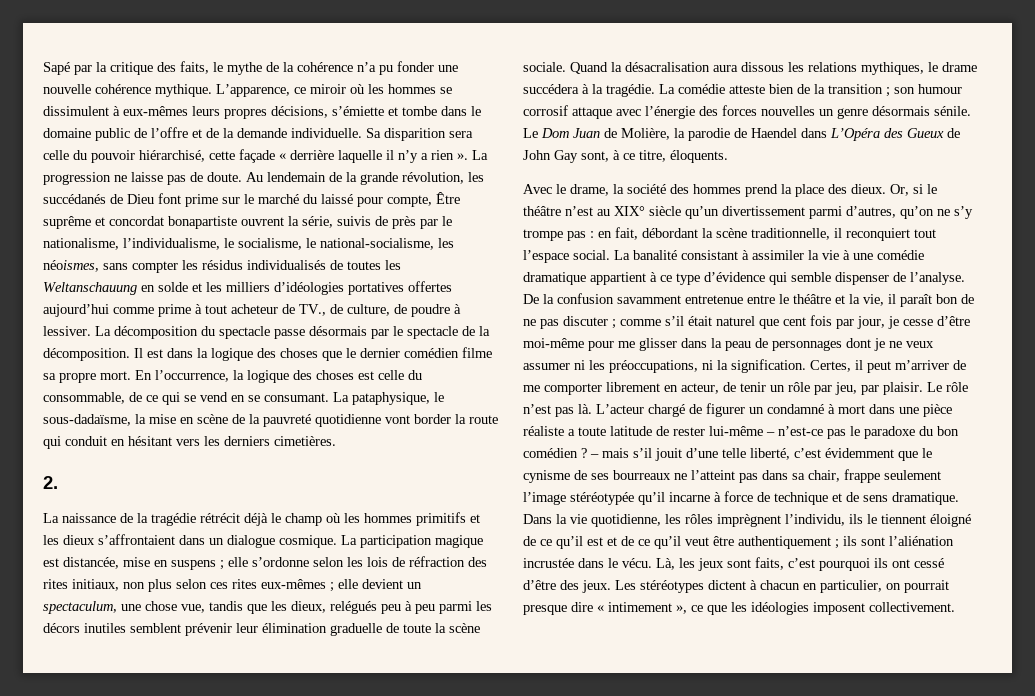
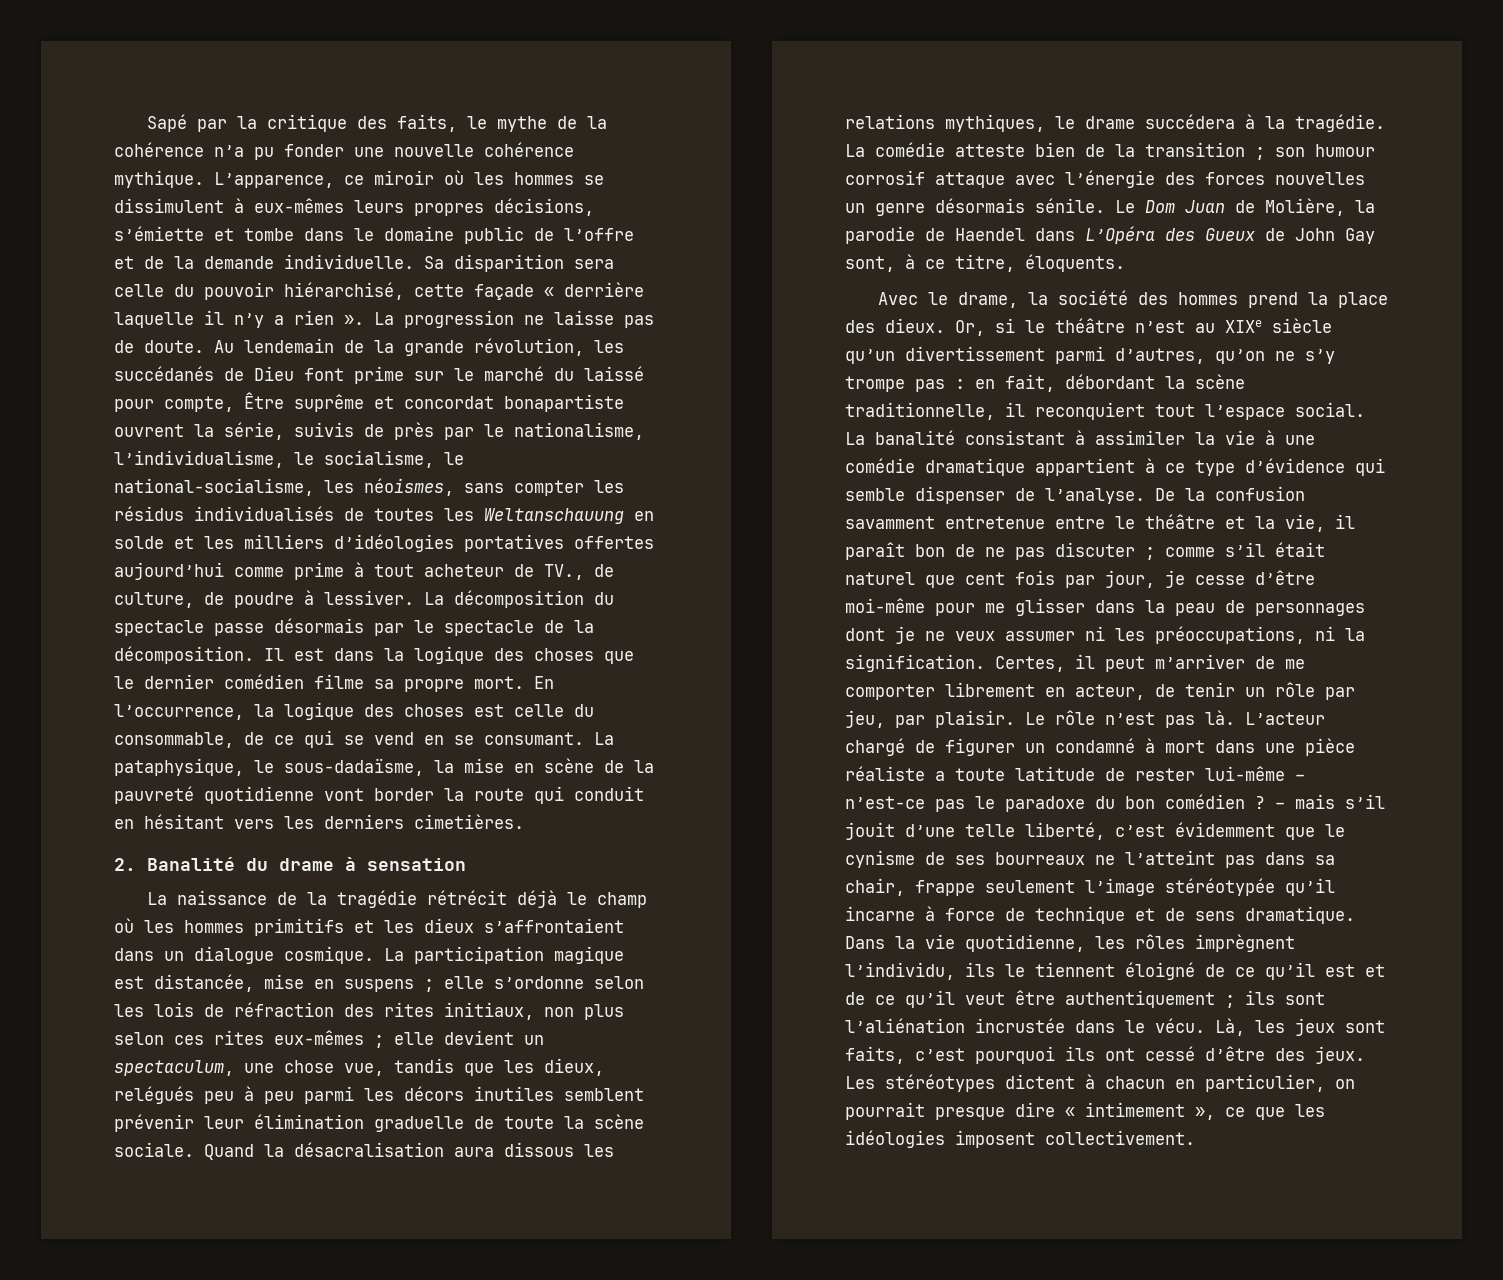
- 2.
+ 2. Banalité du drame à sensation
- Or, si le théâtre n’est au XIX° siècle qu’un divertissement parmi d’autres, qu’on ne s’y trompe pas : en fait, débordant la scène traditionnelle, il reconquiert tout l’espace social.
+ Or, si le théâtre n’est au XIXe siècle qu’un divertissement parmi d’autres, qu’on ne s’y trompe pas : en fait, débordant la scène traditionnelle, il reconquiert tout l’espace social.

